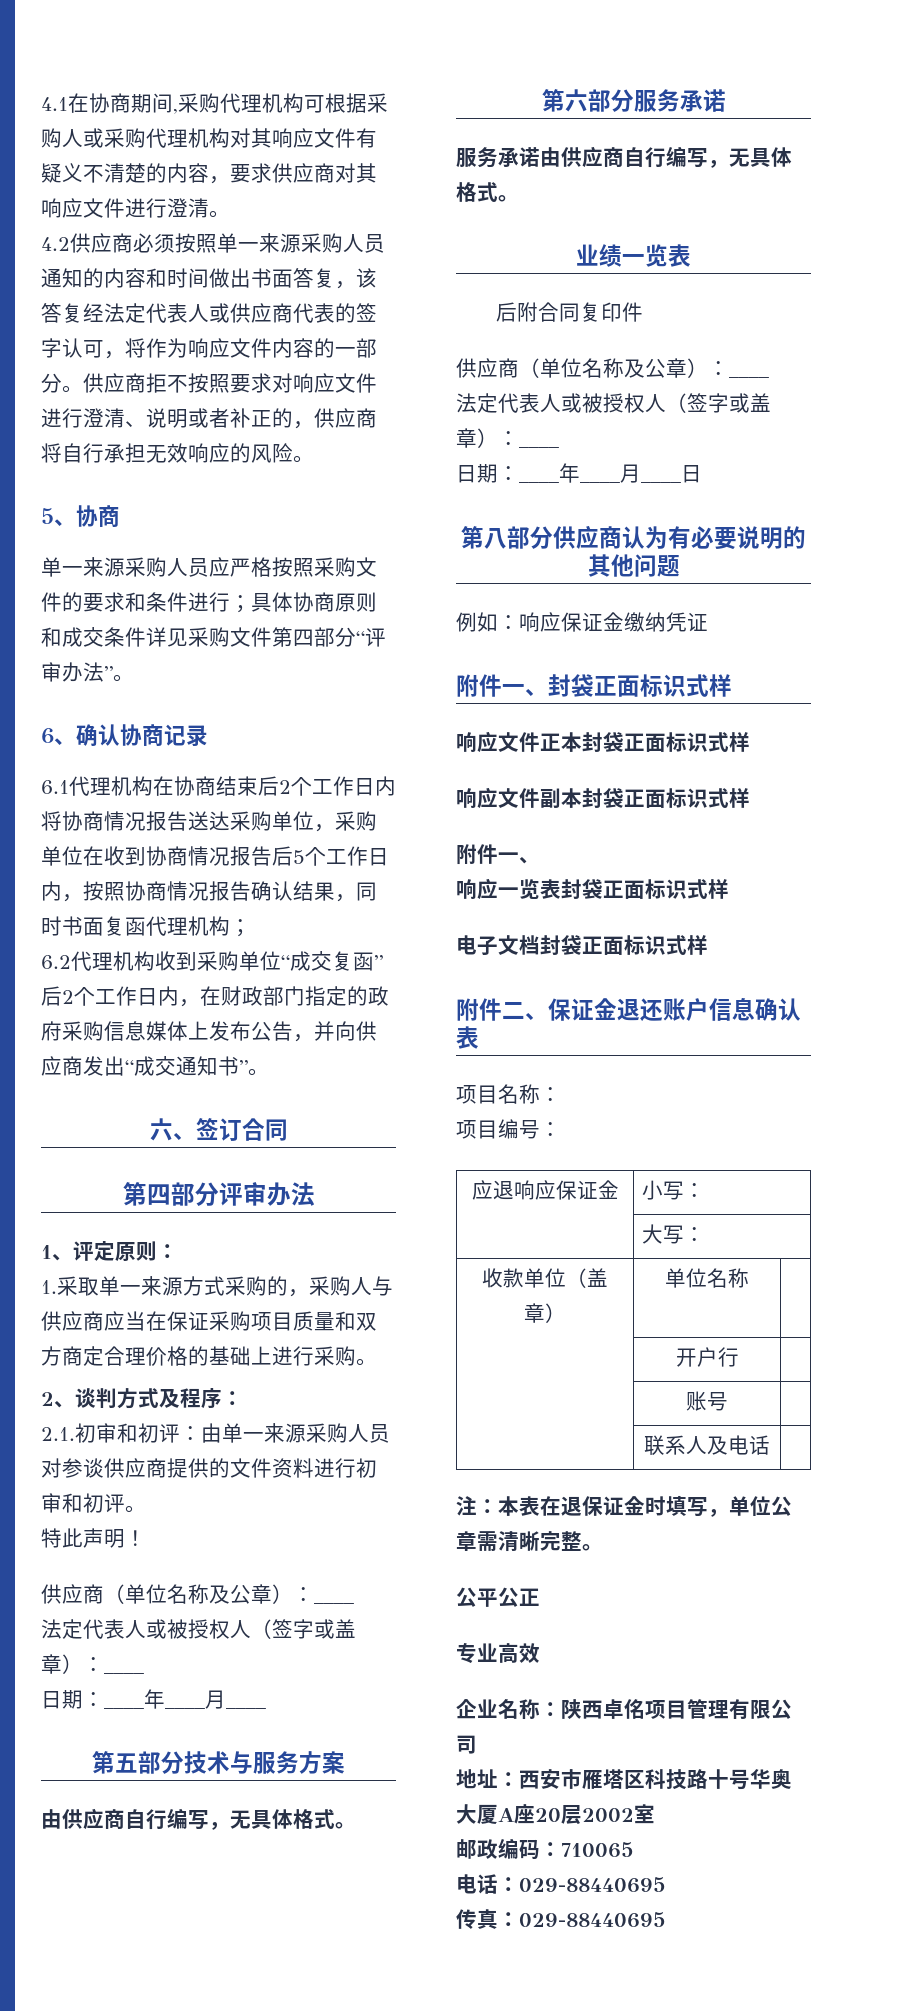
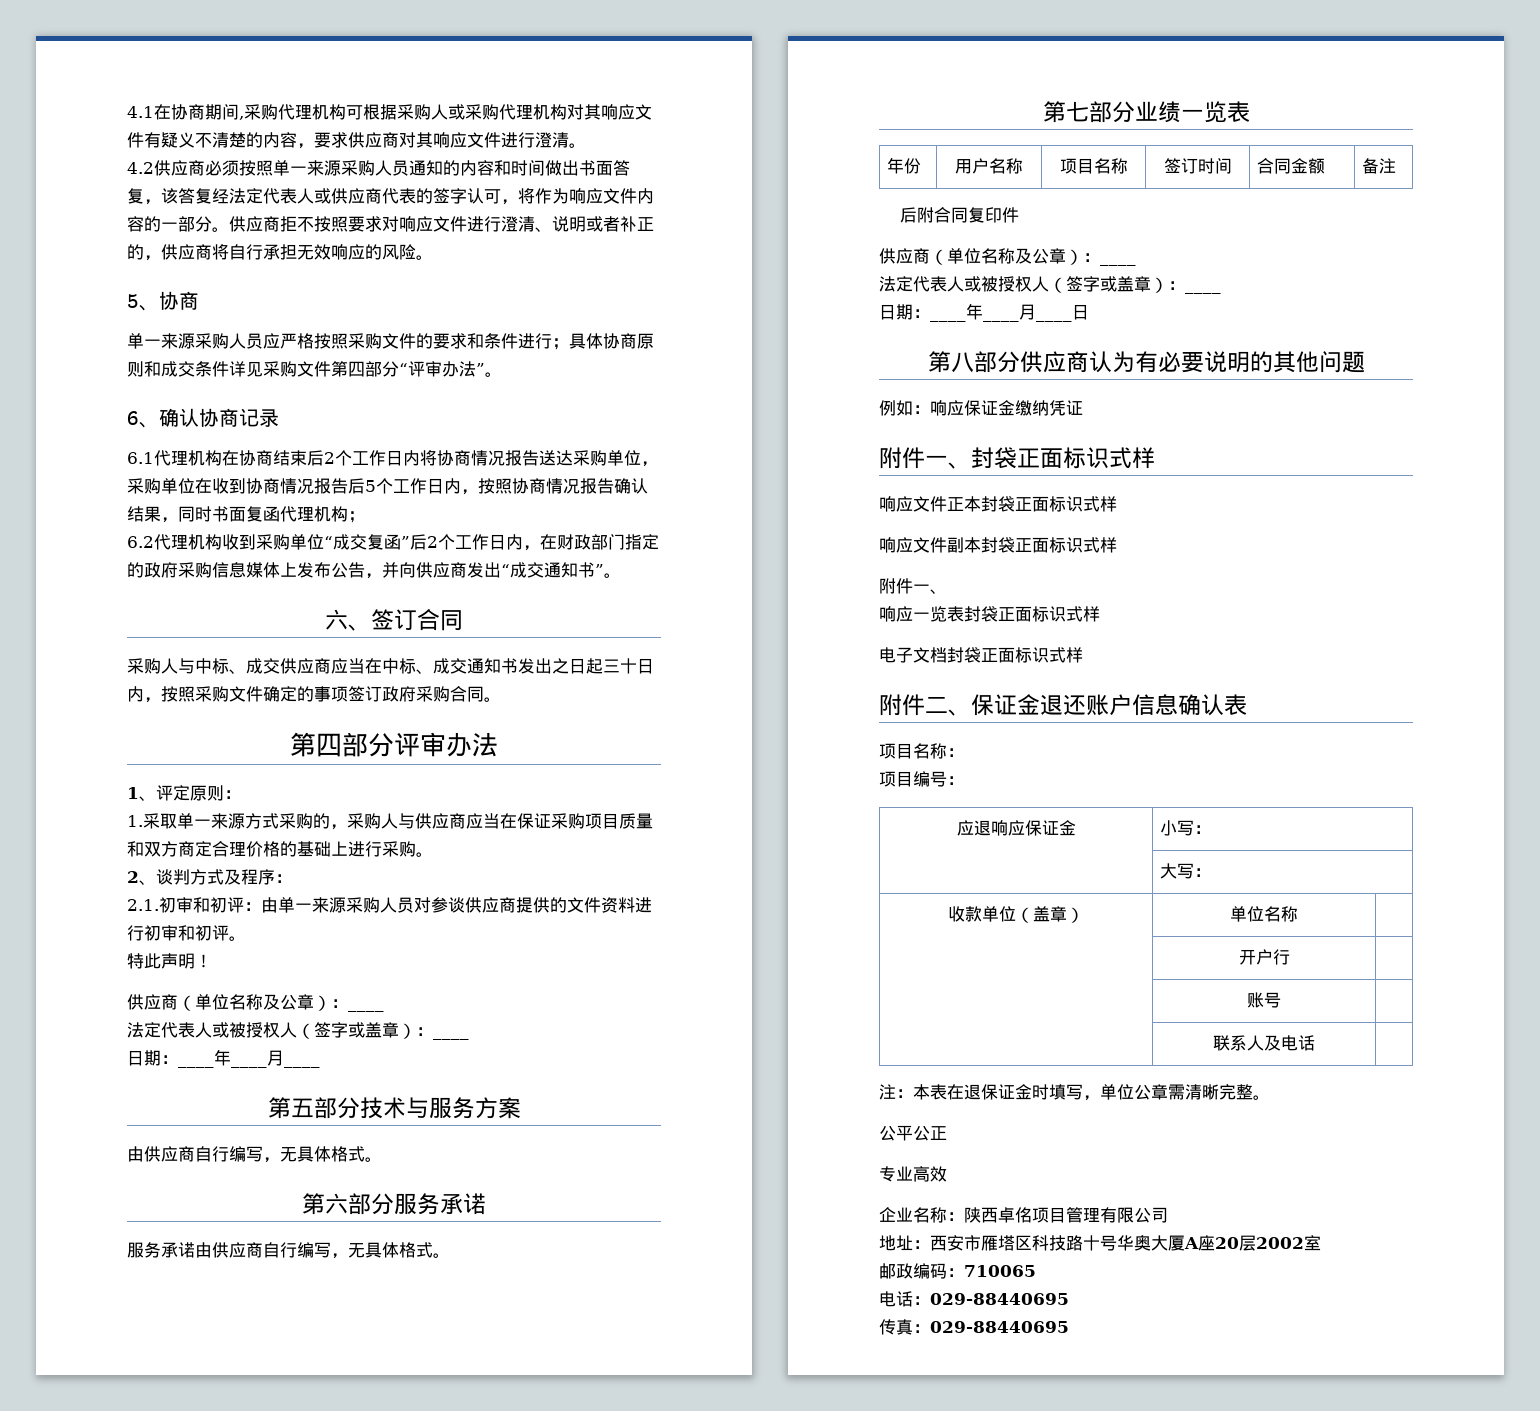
+ 采购人与中标、成交供应商应当在中标、成交通知书发出之日起三十日内，按照采购文件确定的事项签订政府采购合同。
- 业绩一览表
+ 第七部分业绩一览表
+ 年份 | 用户名称 | 项目名称 | 签订时间 | 合同金额 | 备注

